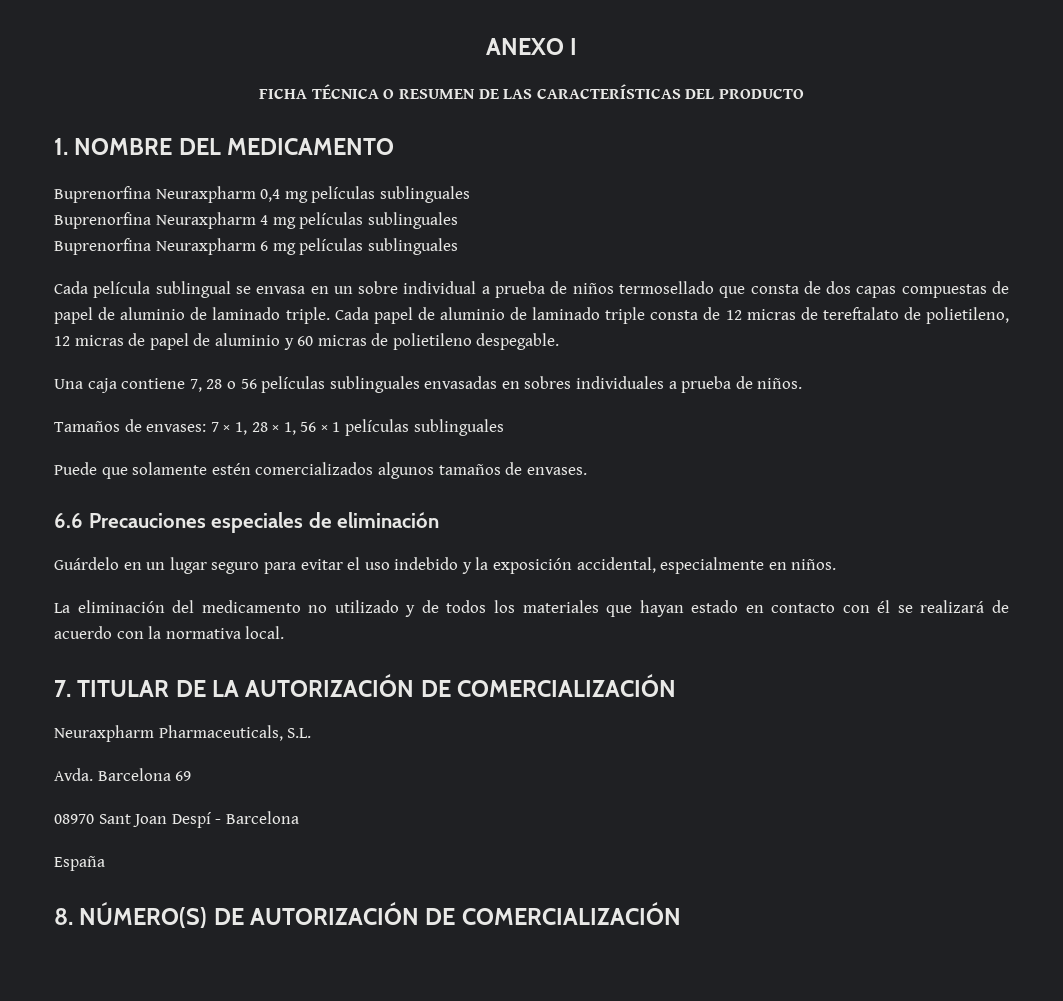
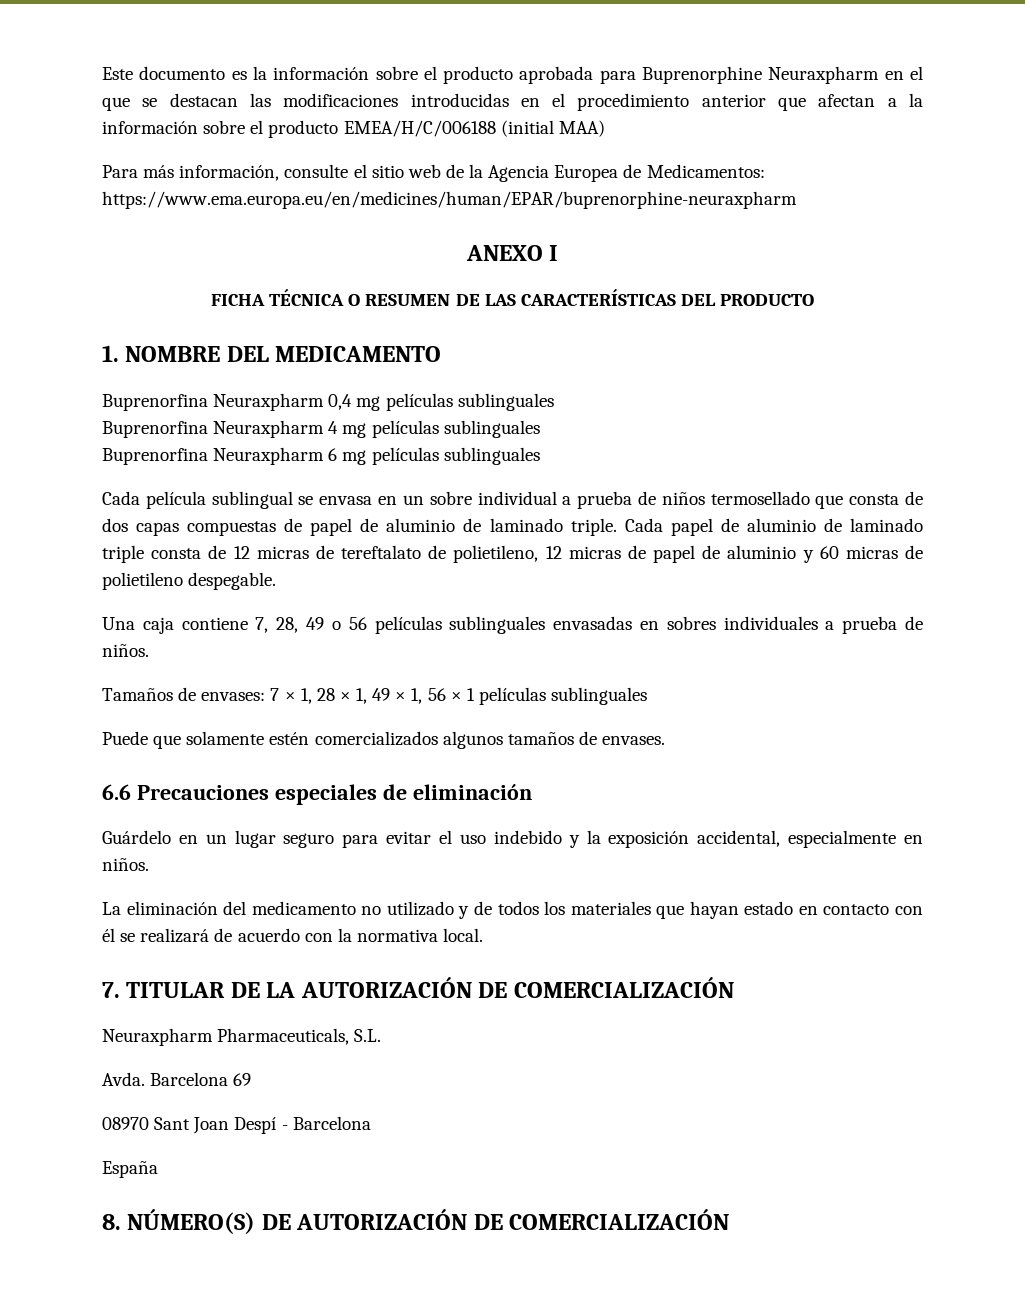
+ Este documento es la información sobre el producto aprobada para Buprenorphine Neuraxpharm en el que se destacan las modificaciones introducidas en el procedimiento anterior que afectan a la información sobre el producto EMEA/H/C/006188 (initial MAA)
+ Para más información, consulte el sitio web de la Agencia Europea de Medicamentos: https://www.ema.europa.eu/en/medicines/human/EPAR/buprenorphine-neuraxpharm
- Una caja contiene 7, 28 o 56 películas sublinguales envasadas en sobres individuales a prueba de niños.
+ Una caja contiene 7, 28, 49 o 56 películas sublinguales envasadas en sobres individuales a prueba de niños.
- Tamaños de envases: 7 × 1, 28 × 1, 56 × 1 películas sublinguales
+ Tamaños de envases: 7 × 1, 28 × 1, 49 × 1, 56 × 1 películas sublinguales

